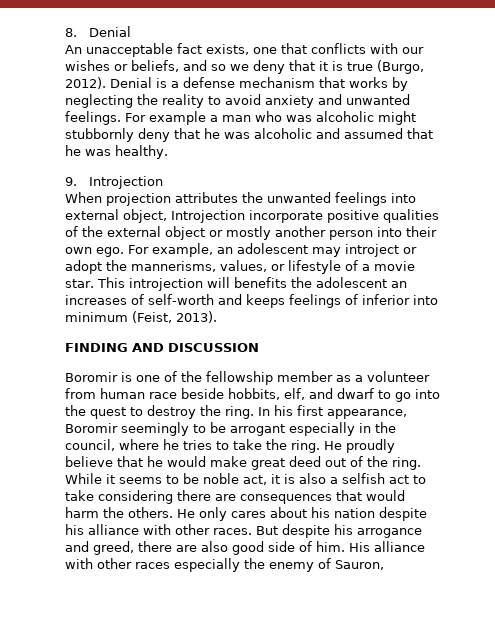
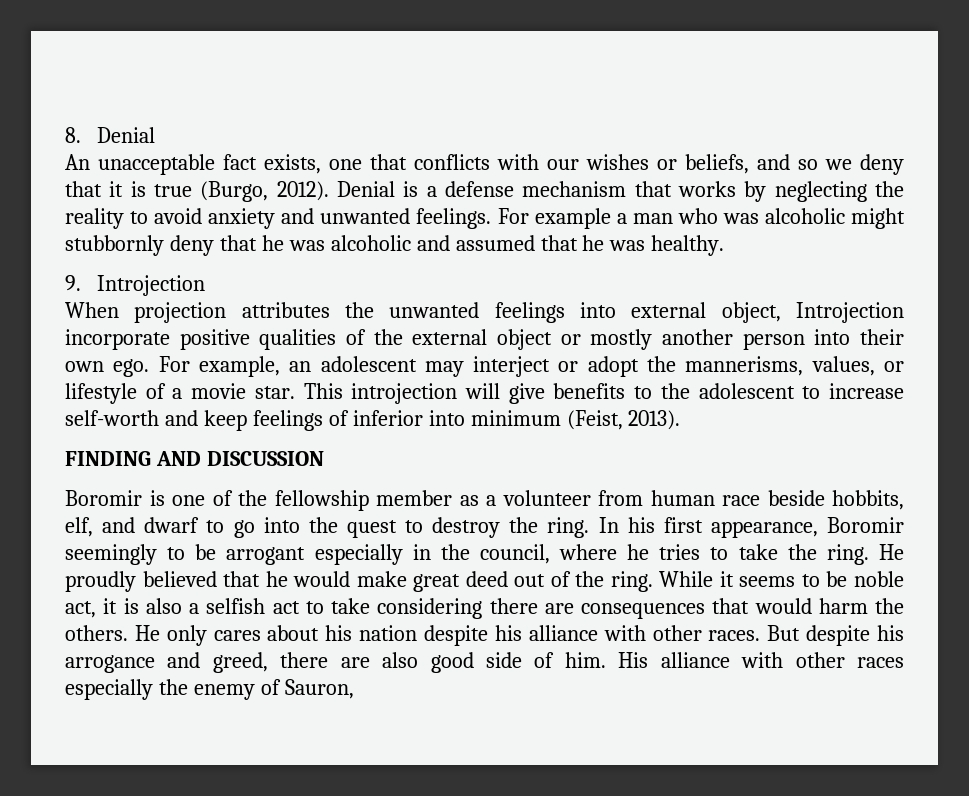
- For example, an adolescent may introject or adopt the mannerisms, values, or lifestyle of a movie star.
+ For example, an adolescent may interject or adopt the mannerisms, values, or lifestyle of a movie star.
- This introjection will benefits the adolescent an increases of self-worth and keeps feelings of inferior into minimum (Feist, 2013).
+ This introjection will give benefits to the adolescent to increase self-worth and keep feelings of inferior into minimum (Feist, 2013).
- He proudly believe that he would make great deed out of the ring.
+ He proudly believed that he would make great deed out of the ring.

